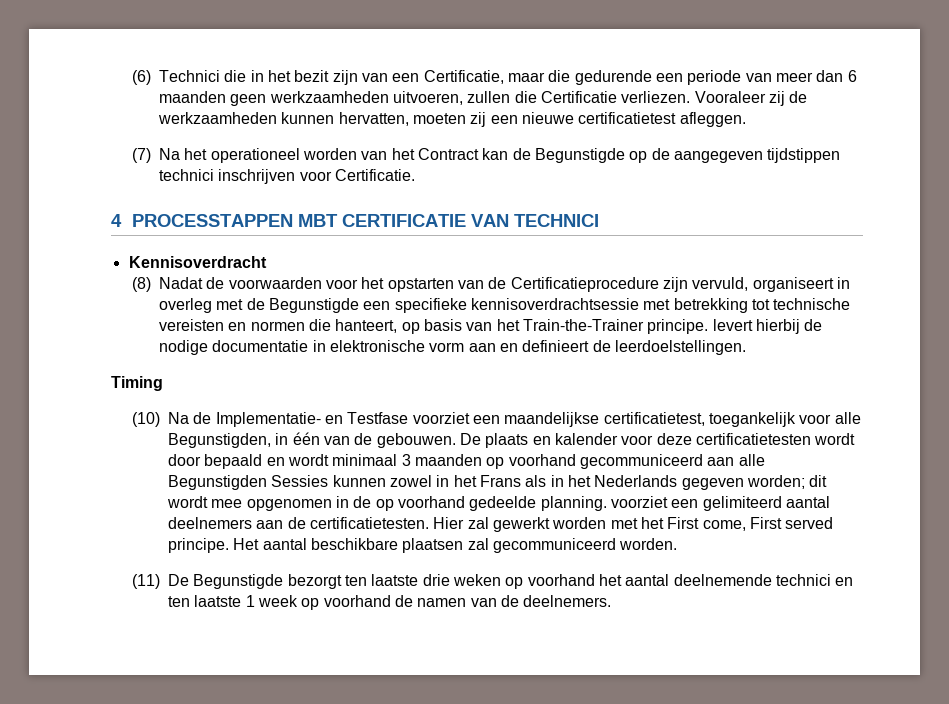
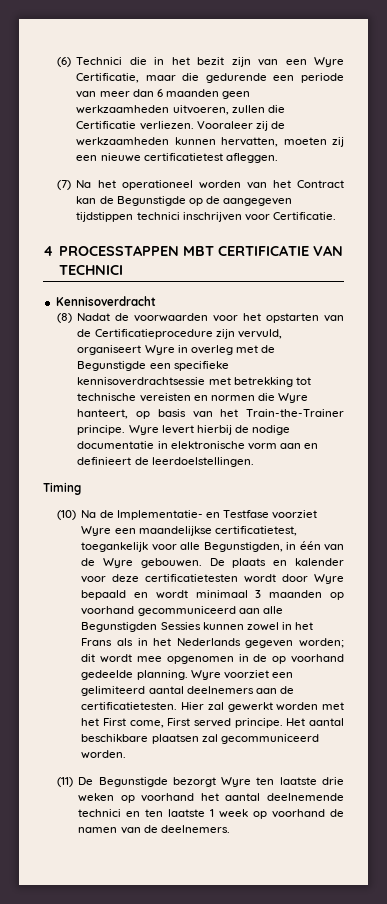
- (6) Technici die in het bezit zijn van een Certificatie, maar die gedurende een periode van meer dan 6 maanden geen werkzaamheden uitvoeren, zullen die Certificatie verliezen.
+ (6) Technici die in het bezit zijn van een Wyre Certificatie, maar die gedurende een periode van meer dan 6 maanden geen werkzaamheden uitvoeren, zullen die Certificatie verliezen.
- (8) Nadat de voorwaarden voor het opstarten van de Certificatieprocedure zijn vervuld, organiseert in overleg met de Begunstigde een specifieke kennisoverdrachtsessie met betrekking tot technische vereisten en normen die hanteert, op basis van het Train-the-Trainer principe. levert hierbij de nodige documentatie in elektronische vorm aan en definieert de leerdoelstellingen.
+ (8) Nadat de voorwaarden voor het opstarten van de Certificatieprocedure zijn vervuld, organiseert Wyre in overleg met de Begunstigde een specifieke kennisoverdrachtsessie met betrekking tot technische vereisten en normen die Wyre hanteert, op basis van het Train-the-Trainer principe. Wyre levert hierbij de nodige documentatie in elektronische vorm aan en definieert de leerdoelstellingen.
- (10) Na de Implementatie- en Testfase voorziet een maandelijkse certificatietest, toegankelijk voor alle Begunstigden, in één van de gebouwen.
+ (10) Na de Implementatie- en Testfase voorziet Wyre een maandelijkse certificatietest, toegankelijk voor alle Begunstigden, in één van de Wyre gebouwen.
- De plaats en kalender voor deze certificatietesten wordt door bepaald en wordt minimaal 3 maanden op voorhand gecommuniceerd aan alle Begunstigden Sessies kunnen zowel in het Frans als in het Nederlands gegeven worden; dit wordt mee opgenomen in de op voorhand gedeelde planning. voorziet een gelimiteerd aantal deelnemers aan de certificatietesten.
+ De plaats en kalender voor deze certificatietesten wordt door Wyre bepaald en wordt minimaal 3 maanden op voorhand gecommuniceerd aan alle Begunstigden Sessies kunnen zowel in het Frans als in het Nederlands gegeven worden; dit wordt mee opgenomen in de op voorhand gedeelde planning. Wyre voorziet een gelimiteerd aantal deelnemers aan de certificatietesten.
- (11) De Begunstigde bezorgt ten laatste drie weken op voorhand het aantal deelnemende technici en ten laatste 1 week op voorhand de namen van de deelnemers.
+ (11) De Begunstigde bezorgt Wyre ten laatste drie weken op voorhand het aantal deelnemende technici en ten laatste 1 week op voorhand de namen van de deelnemers.

